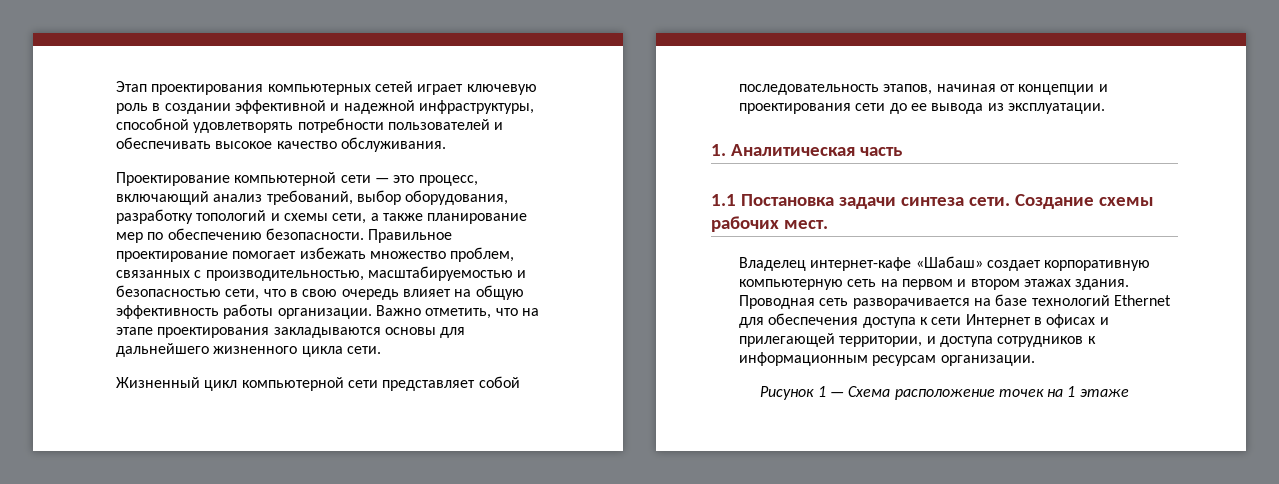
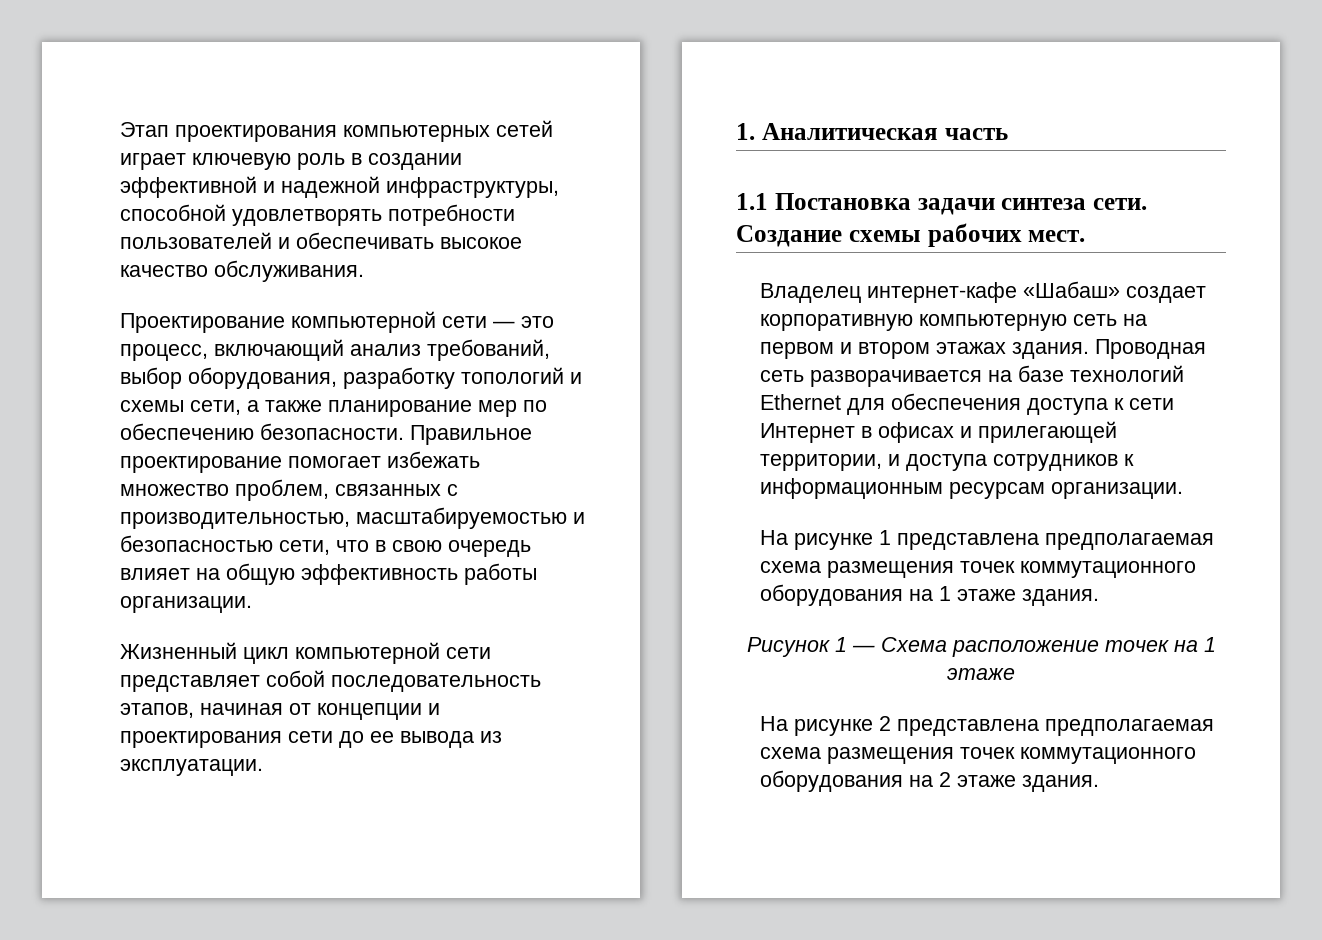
- Важно отметить, что на этапе проектирования закладываются основы для дальнейшего жизненного цикла сети.
+ На рисунке 1 представлена предполагаемая схема размещения точек коммутационного оборудования на 1 этаже здания.
+ На рисунке 2 представлена предполагаемая схема размещения точек коммутационного оборудования на 2 этаже здания.

